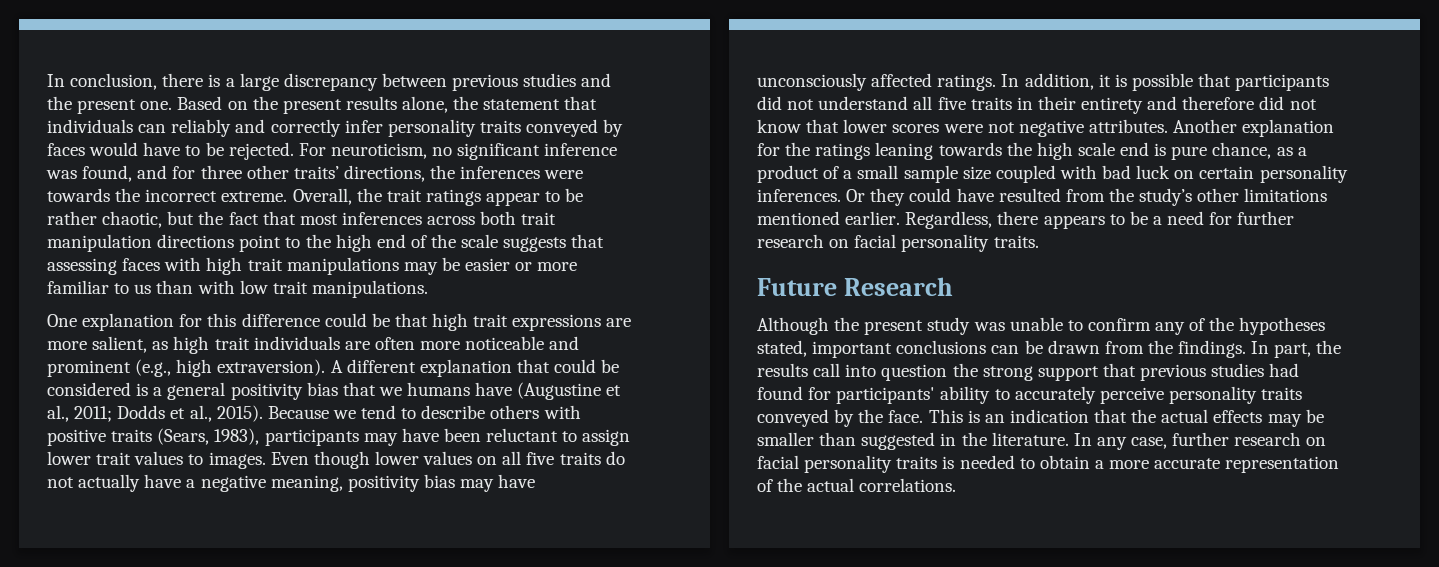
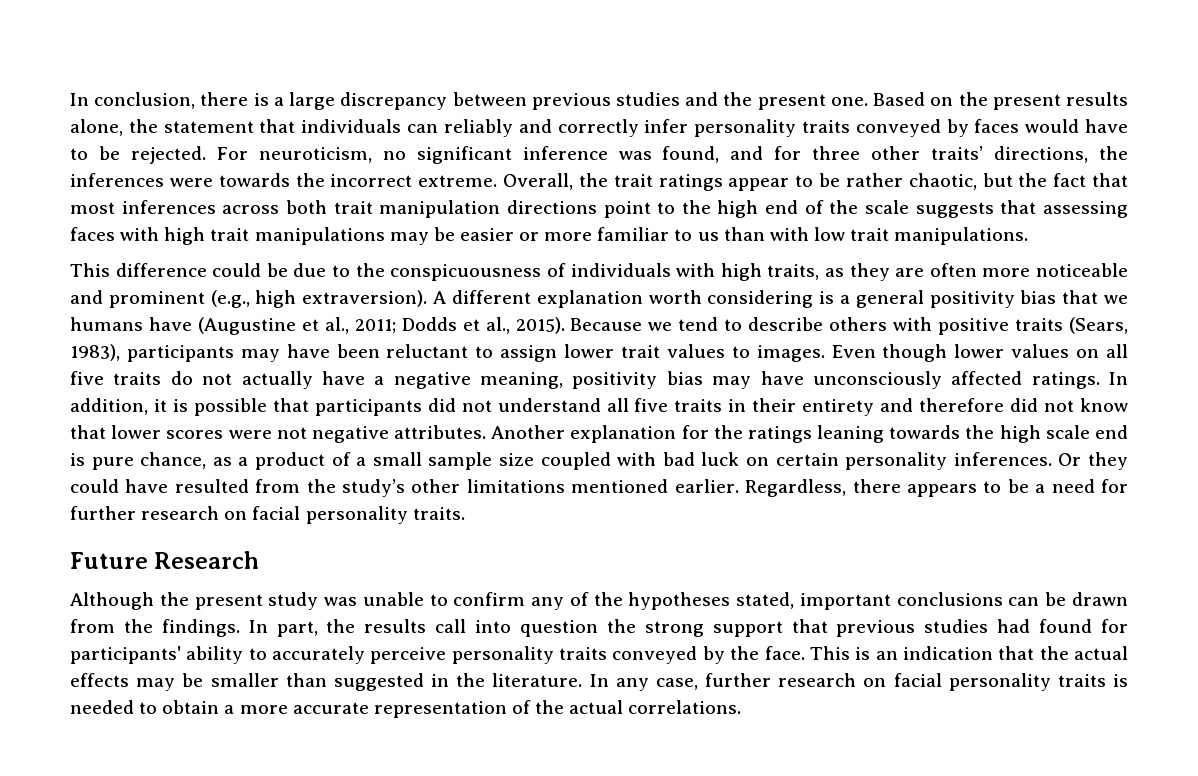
- One explanation for this difference could be that high trait expressions are more salient, as high trait individuals are often more noticeable and prominent (e.g., high extraversion).
+ This difference could be due to the conspicuousness of individuals with high traits, as they are often more noticeable and prominent (e.g., high extraversion).
- A different explanation that could be considered is a general positivity bias that we humans have (Augustine et al., 2011; Dodds et al., 2015).
+ A different explanation worth considering is a general positivity bias that we humans have (Augustine et al., 2011; Dodds et al., 2015).

